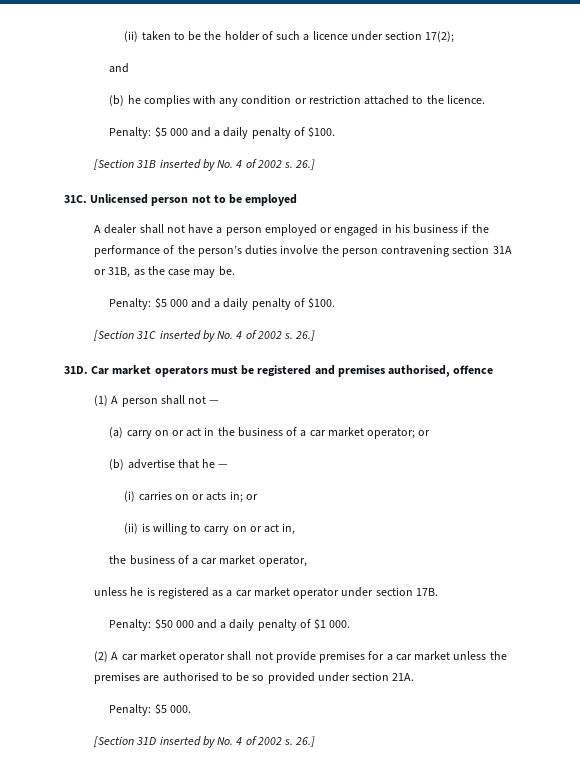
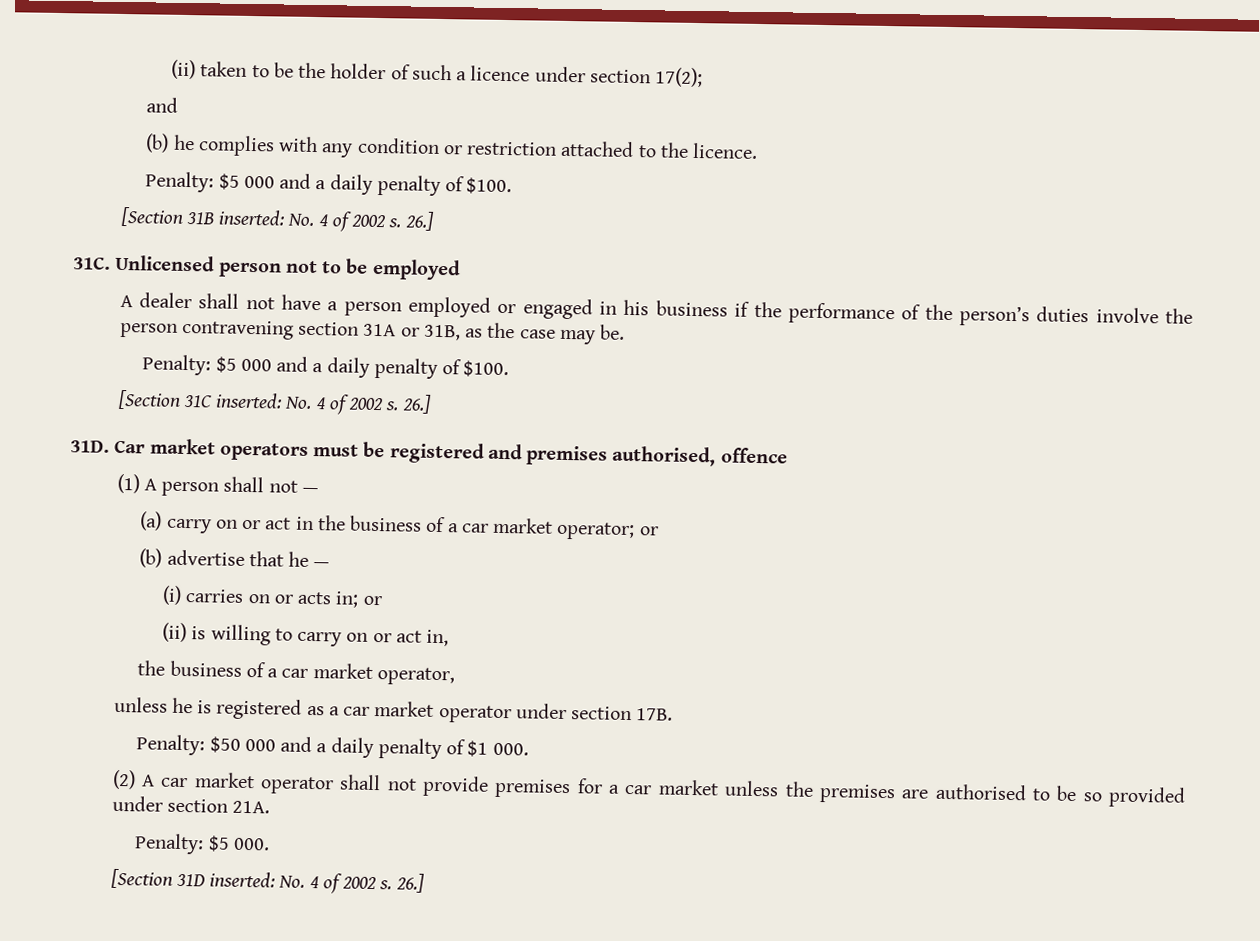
- [Section 31B inserted by No. 4 of 2002 s.
+ [Section 31B inserted: No. 4 of 2002 s.
- [Section 31C inserted by No. 4 of 2002 s.
+ [Section 31C inserted: No. 4 of 2002 s.
- [Section 31D inserted by No. 4 of 2002 s.
+ [Section 31D inserted: No. 4 of 2002 s.

